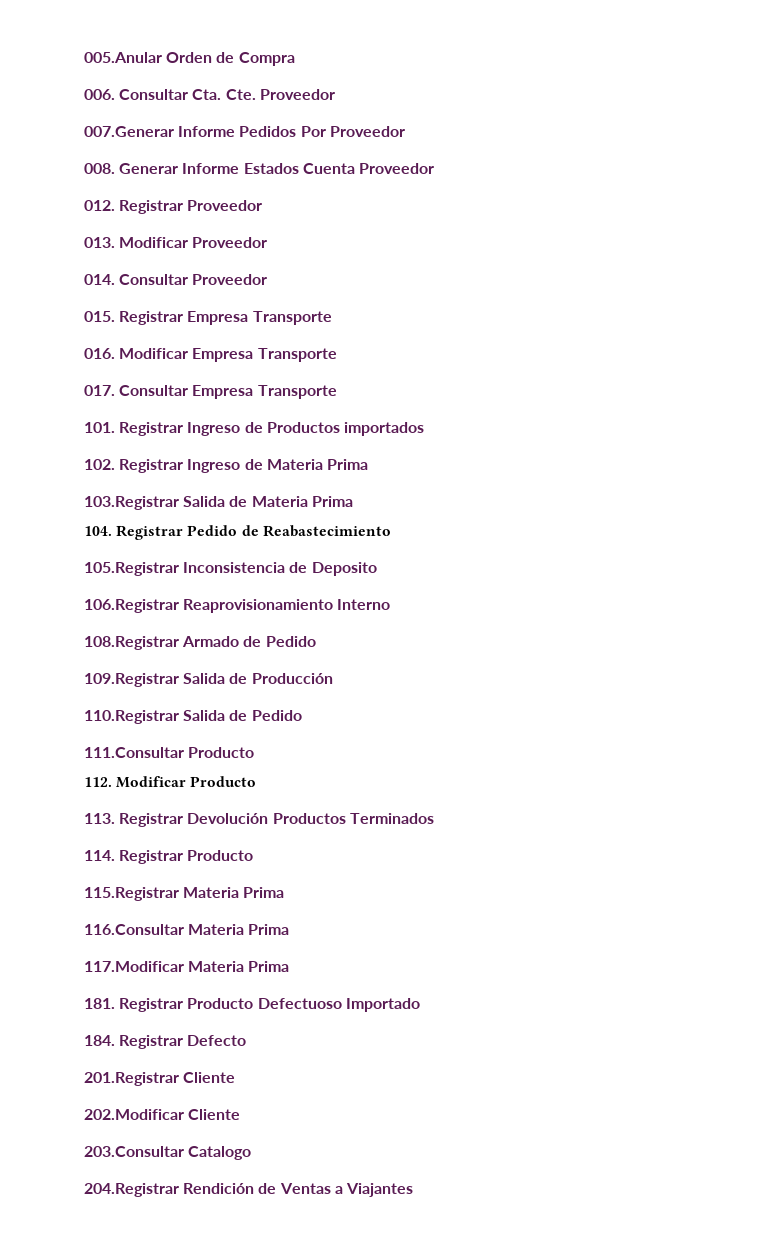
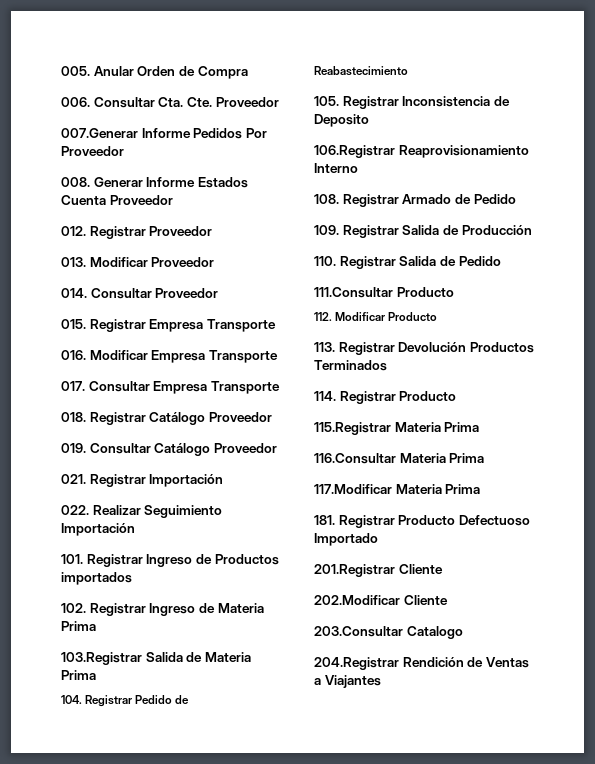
- 005.Anular Orden de Compra
+ 005. Anular Orden de Compra
+ 018. Registrar Catálogo Proveedor
+ 019. Consultar Catálogo Proveedor
+ 021. Registrar Importación
+ 022. Realizar Seguimiento Importación
- 105.Registrar Inconsistencia de Deposito
+ 105. Registrar Inconsistencia de Deposito
- 108.Registrar Armado de Pedido
+ 108. Registrar Armado de Pedido
- 109.Registrar Salida de Producción
+ 109. Registrar Salida de Producción
- 110.Registrar Salida de Pedido
+ 110. Registrar Salida de Pedido
- 184. Registrar Defecto

